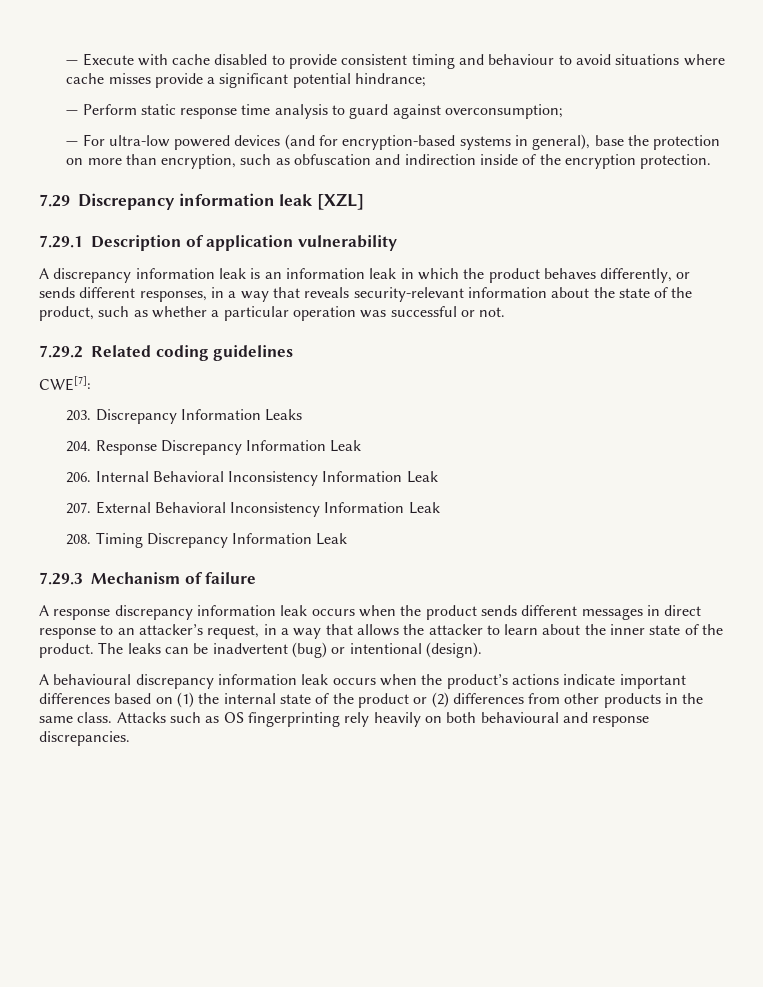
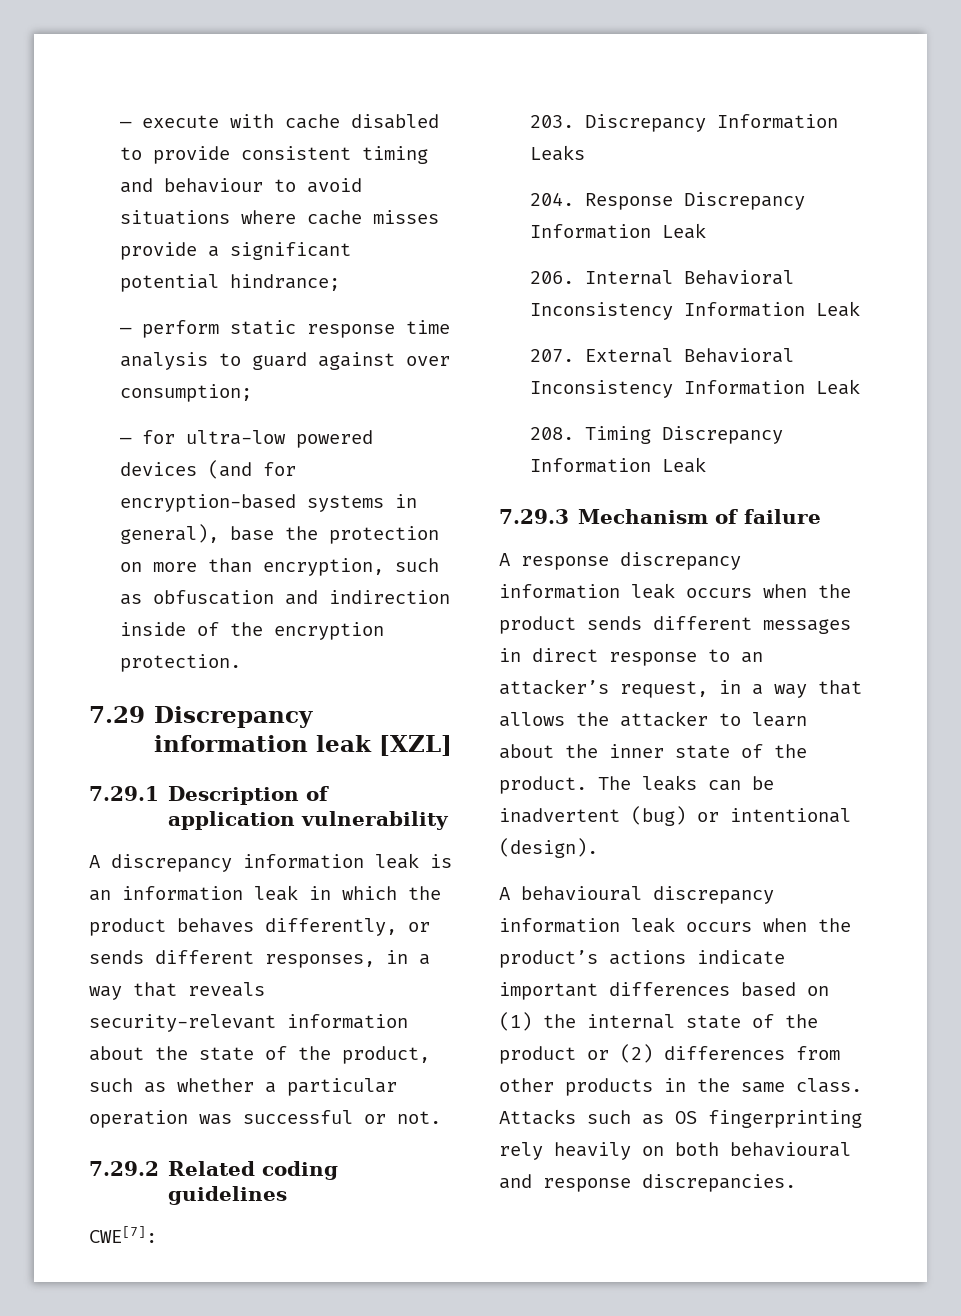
- — Execute with cache disabled to provide consistent timing and behaviour to avoid situations where cache misses provide a significant potential hindrance;
+ — execute with cache disabled to provide consistent timing and behaviour to avoid situations where cache misses provide a significant potential hindrance;
- — Perform static response time analysis to guard against overconsumption;
- — For ultra-low powered devices (and for encryption-based systems in general), base the protection on more than encryption, such as obfuscation and indirection inside of the encryption protection.
+ — perform static response time analysis to guard against over consumption;
+ — for ultra-low powered devices (and for encryption-based systems in general), base the protection on more than encryption, such as obfuscation and indirection inside of the encryption protection.

